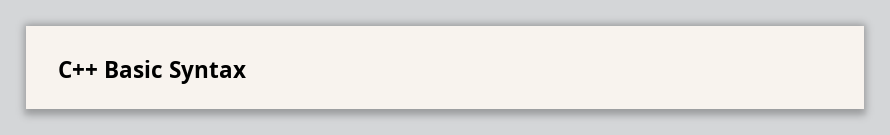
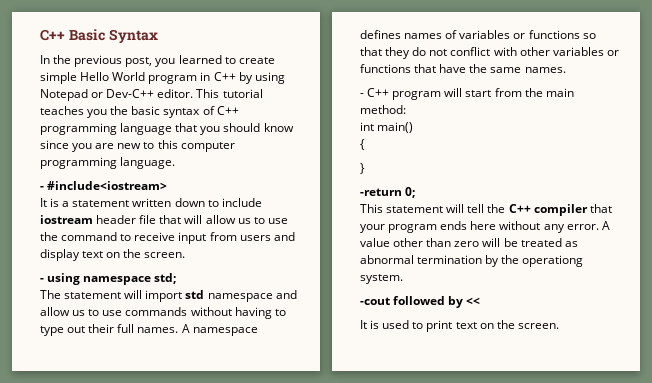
+ In the previous post, you learned to create simple Hello World program in C++ by using Notepad or Dev-C++ editor. This tutorial teaches you the basic syntax of C++ programming language that you should know since you are new to this computer programming language.
+ - #include<iostream>
+ It is a statement written down to include iostream header file that will allow us to use the command to receive input from users and display text on the screen.
+ - using namespace std;
+ The statement will import std namespace and allow us to use commands without having to type out their full names. A namespace defines names of variables or functions so that they do not conflict with other variables or functions that have the same names.
+ - C++ program will start from the main method:
+ int main()
+ {
+ }
+ -return 0;
+ This statement will tell the C++ compiler that your program ends here without any error. A value other than zero will be treated as abnormal termination by the operationg system.
+ -cout followed by <<
+ It is used to print text on the screen.

